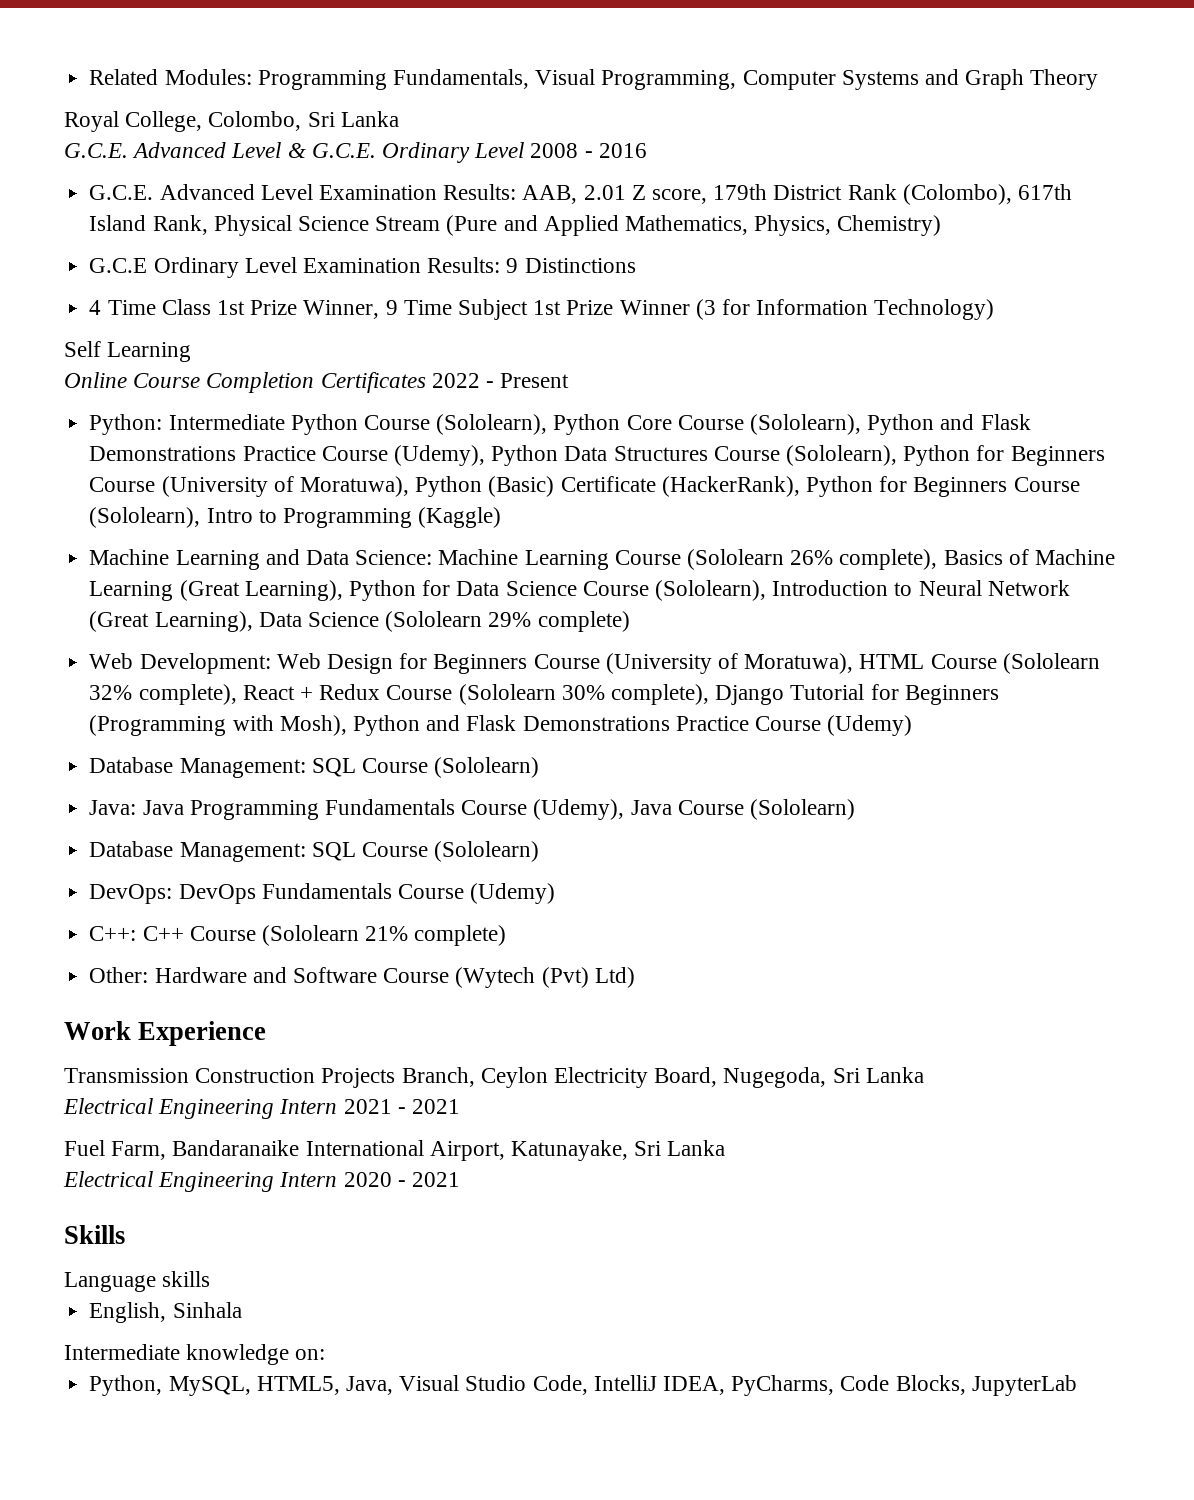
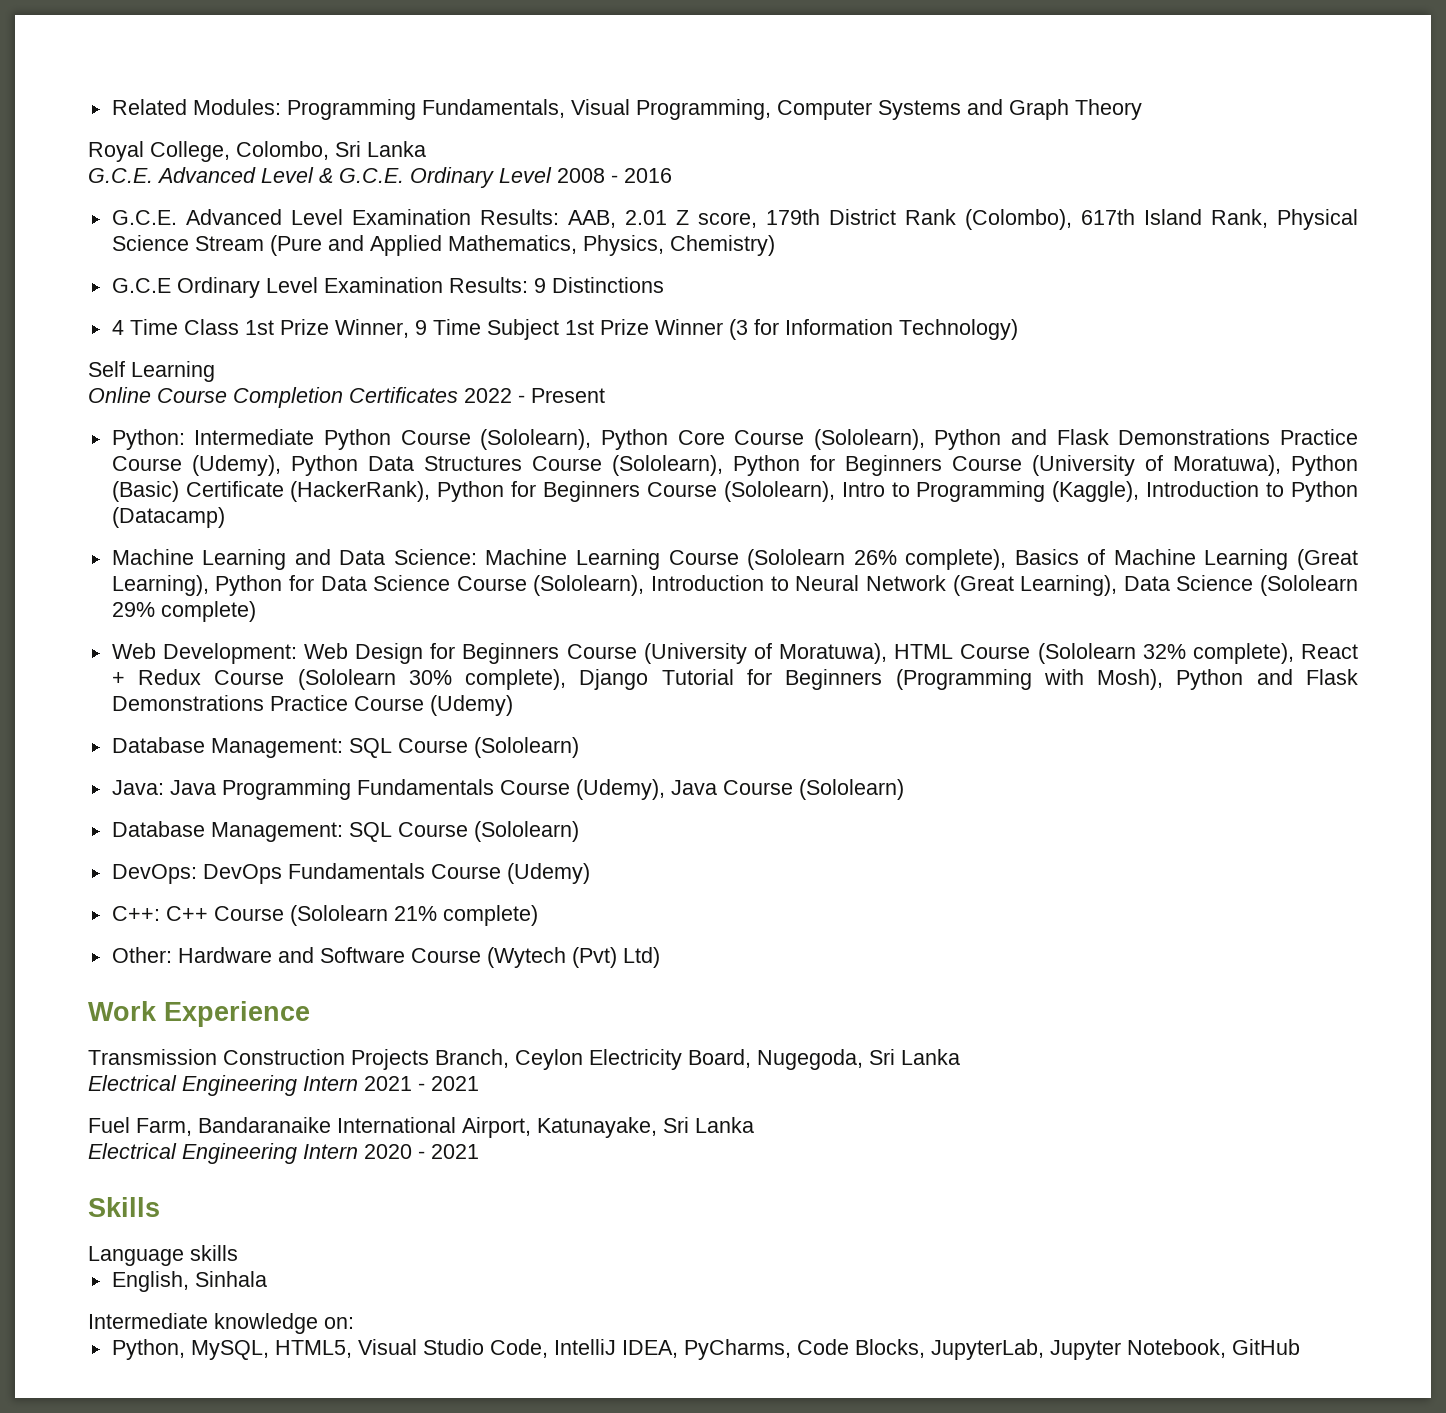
- Python: Intermediate Python Course (Sololearn), Python Core Course (Sololearn), Python and Flask Demonstrations Practice Course (Udemy), Python Data Structures Course (Sololearn), Python for Beginners Course (University of Moratuwa), Python (Basic) Certificate (HackerRank), Python for Beginners Course (Sololearn), Intro to Programming (Kaggle)
+ Python: Intermediate Python Course (Sololearn), Python Core Course (Sololearn), Python and Flask Demonstrations Practice Course (Udemy), Python Data Structures Course (Sololearn), Python for Beginners Course (University of Moratuwa), Python (Basic) Certificate (HackerRank), Python for Beginners Course (Sololearn), Intro to Programming (Kaggle), Introduction to Python (Datacamp)
- Python, MySQL, HTML5, Java, Visual Studio Code, IntelliJ IDEA, PyCharms, Code Blocks, JupyterLab
+ Python, MySQL, HTML5, Visual Studio Code, IntelliJ IDEA, PyCharms, Code Blocks, JupyterLab, Jupyter Notebook, GitHub

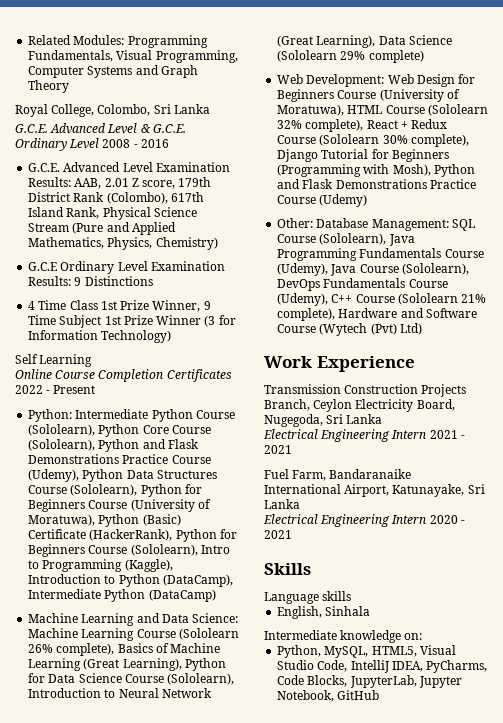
- Python: Intermediate Python Course (Sololearn), Python Core Course (Sololearn), Python and Flask Demonstrations Practice Course (Udemy), Python Data Structures Course (Sololearn), Python for Beginners Course (University of Moratuwa), Python (Basic) Certificate (HackerRank), Python for Beginners Course (Sololearn), Intro to Programming (Kaggle), Introduction to Python (Datacamp)
+ Python: Intermediate Python Course (Sololearn), Python Core Course (Sololearn), Python and Flask Demonstrations Practice Course (Udemy), Python Data Structures Course (Sololearn), Python for Beginners Course (University of Moratuwa), Python (Basic) Certificate (HackerRank), Python for Beginners Course (Sololearn), Intro to Programming (Kaggle), Introduction to Python (DataCamp), Intermediate Python (DataCamp)
  Web Development: Web Design for Beginners Course (University of Moratuwa), HTML Course (Sololearn 32% complete), React + Redux Course (Sololearn 30% complete), Django Tutorial for Beginners (Programming with Mosh), Python and Flask Demonstrations Practice Course (Udemy)
- Database Management: SQL Course (Sololearn)
- Java: Java Programming Fundamentals Course (Udemy), Java Course (Sololearn)
- Database Management: SQL Course (Sololearn)
- DevOps: DevOps Fundamentals Course (Udemy)
- C++: C++ Course (Sololearn 21% complete)
- Other: Hardware and Software Course (Wytech (Pvt) Ltd)
+ Other: Database Management: SQL Course (Sololearn), Java Programming Fundamentals Course (Udemy), Java Course (Sololearn), DevOps Fundamentals Course (Udemy), C++ Course (Sololearn 21% complete), Hardware and Software Course (Wytech (Pvt) Ltd)

